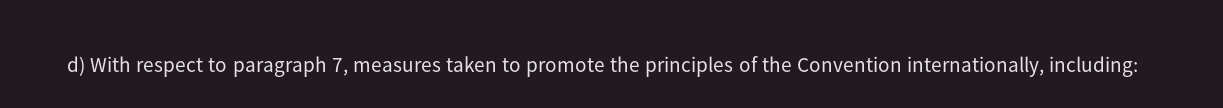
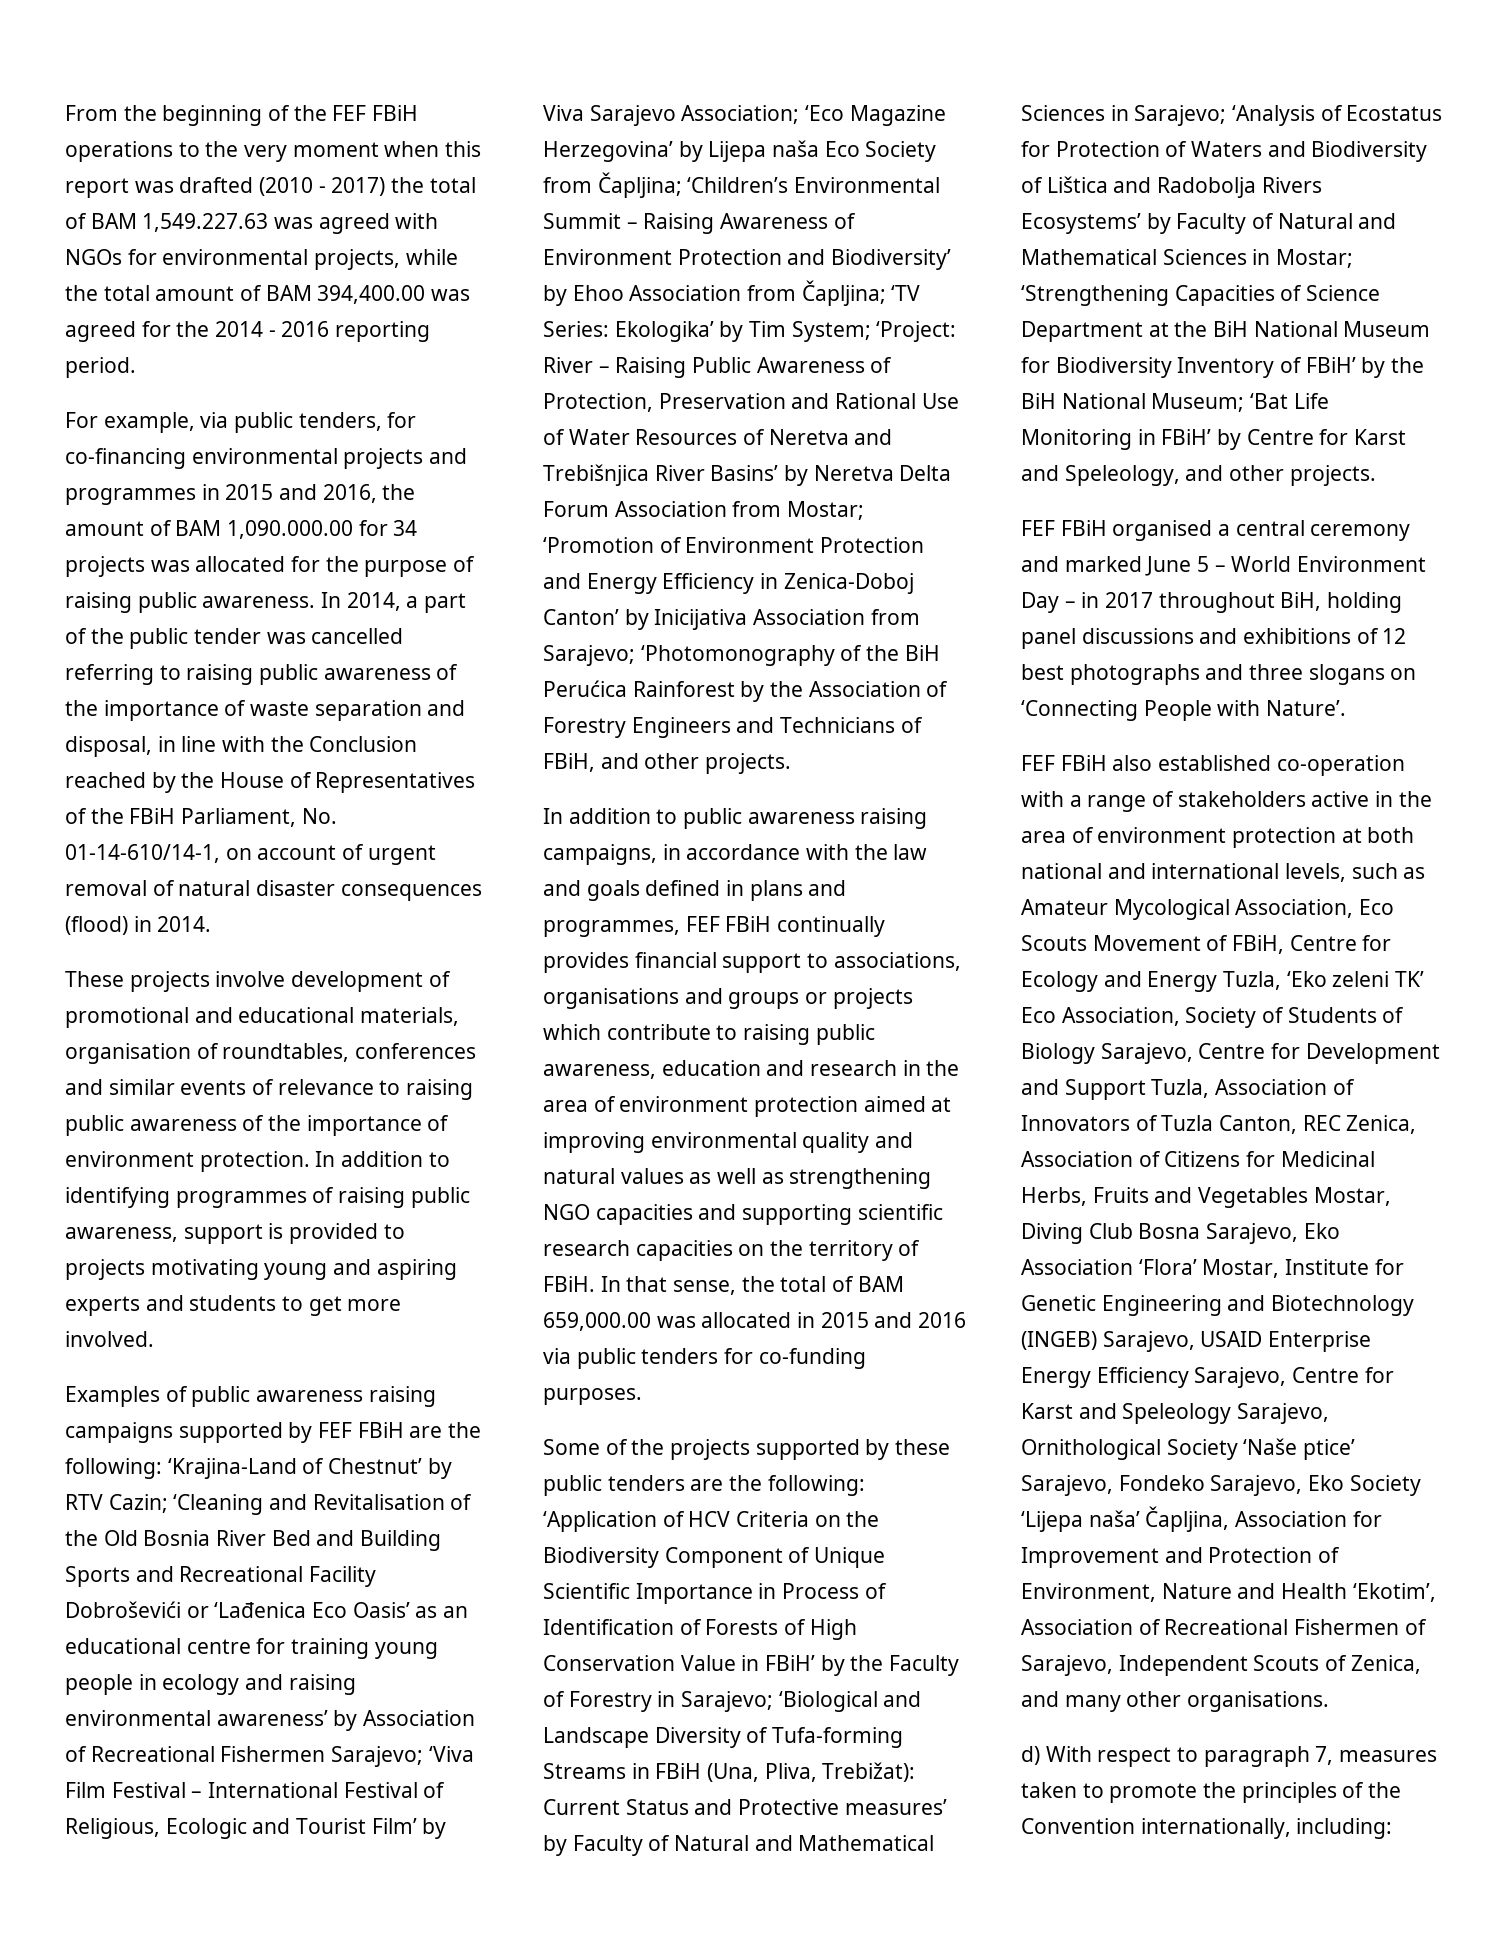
+ From the beginning of the FEF FBiH operations to the very moment when this report was drafted (2010 - 2017) the total of BAM 1,549.227.63 was agreed with NGOs for environmental projects, while the total amount of BAM 394,400.00 was agreed for the 2014 - 2016 reporting period.
+ For example, via public tenders, for co-financing environmental projects and programmes in 2015 and 2016, the amount of BAM 1,090.000.00 for 34 projects was allocated for the purpose of raising public awareness. In 2014, a part of the public tender was cancelled referring to raising public awareness of the importance of waste separation and disposal, in line with the Conclusion reached by the House of Representatives of the FBiH Parliament, No. 01-14-610/14-1, on account of urgent removal of natural disaster consequences (flood) in 2014.
+ These projects involve development of promotional and educational materials, organisation of roundtables, conferences and similar events of relevance to raising public awareness of the importance of environment protection. In addition to identifying programmes of raising public awareness, support is provided to projects motivating young and aspiring experts and students to get more involved.
+ Examples of public awareness raising campaigns supported by FEF FBiH are the following: ‘Krajina-Land of Chestnut’ by RTV Cazin; ‘Cleaning and Revitalisation of the Old Bosnia River Bed and Building Sports and Recreational Facility Dobroševići or ‘Lađenica Eco Oasis’ as an educational centre for training young people in ecology and raising environmental awareness’ by Association of Recreational Fishermen Sarajevo; ‘Viva Film Festival – International Festival of Religious, Ecologic and Tourist Film’ by Viva Sarajevo Association; ‘Eco Magazine Herzegovina’ by Lijepa naša Eco Society from Čapljina; ‘Children’s Environmental Summit – Raising Awareness of Environment Protection and Biodiversity’ by Ehoo Association from Čapljina; ‘TV Series: Ekologika’ by Tim System; ‘Project: River – Raising Public Awareness of Protection, Preservation and Rational Use of Water Resources of Neretva and Trebišnjica River Basins’ by Neretva Delta Forum Association from Mostar; ‘Promotion of Environment Protection and Energy Efficiency in Zenica-Doboj Canton’ by Inicijativa Association from Sarajevo; ‘Photomonography of the BiH Perućica Rainforest by the Association of Forestry Engineers and Technicians of FBiH, and other projects.
+ In addition to public awareness raising campaigns, in accordance with the law and goals defined in plans and programmes, FEF FBiH continually provides financial support to associations, organisations and groups or projects which contribute to raising public awareness, education and research in the area of environment protection aimed at improving environmental quality and natural values as well as strengthening NGO capacities and supporting scientific research capacities on the territory of FBiH. In that sense, the total of BAM 659,000.00 was allocated in 2015 and 2016 via public tenders for co-funding purposes.
+ Some of the projects supported by these public tenders are the following: ‘Application of HCV Criteria on the Biodiversity Component of Unique Scientific Importance in Process of Identification of Forests of High Conservation Value in FBiH’ by the Faculty of Forestry in Sarajevo; ‘Biological and Landscape Diversity of Tufa-forming Streams in FBiH (Una, Pliva, Trebižat): Current Status and Protective measures’ by Faculty of Natural and Mathematical Sciences in Sarajevo; ‘Analysis of Ecostatus for Protection of Waters and Biodiversity of Lištica and Radobolja Rivers Ecosystems’ by Faculty of Natural and Mathematical Sciences in Mostar; ‘Strengthening Capacities of Science Department at the BiH National Museum for Biodiversity Inventory of FBiH’ by the BiH National Museum; ‘Bat Life Monitoring in FBiH’ by Centre for Karst and Speleology, and other projects.
+ FEF FBiH organised a central ceremony and marked June 5 – World Environment Day – in 2017 throughout BiH, holding panel discussions and exhibitions of 12 best photographs and three slogans on ‘Connecting People with Nature’.
+ FEF FBiH also established co-operation with a range of stakeholders active in the area of environment protection at both national and international levels, such as Amateur Mycological Association, Eco Scouts Movement of FBiH, Centre for Ecology and Energy Tuzla, ‘Eko zeleni TK’ Eco Association, Society of Students of Biology Sarajevo, Centre for Development and Support Tuzla, Association of Innovators of Tuzla Canton, REC Zenica, Association of Citizens for Medicinal Herbs, Fruits and Vegetables Mostar, Diving Club Bosna Sarajevo, Eko Association ‘Flora’ Mostar, Institute for Genetic Engineering and Biotechnology (INGEB) Sarajevo, USAID Enterprise Energy Efficiency Sarajevo, Centre for Karst and Speleology Sarajevo, Ornithological Society ‘Naše ptice’ Sarajevo, Fondeko Sarajevo, Eko Society ‘Lijepa naša’ Čapljina, Association for Improvement and Protection of Environment, Nature and Health ‘Ekotim’, Association of Recreational Fishermen of Sarajevo, Independent Scouts of Zenica, and many other organisations.

